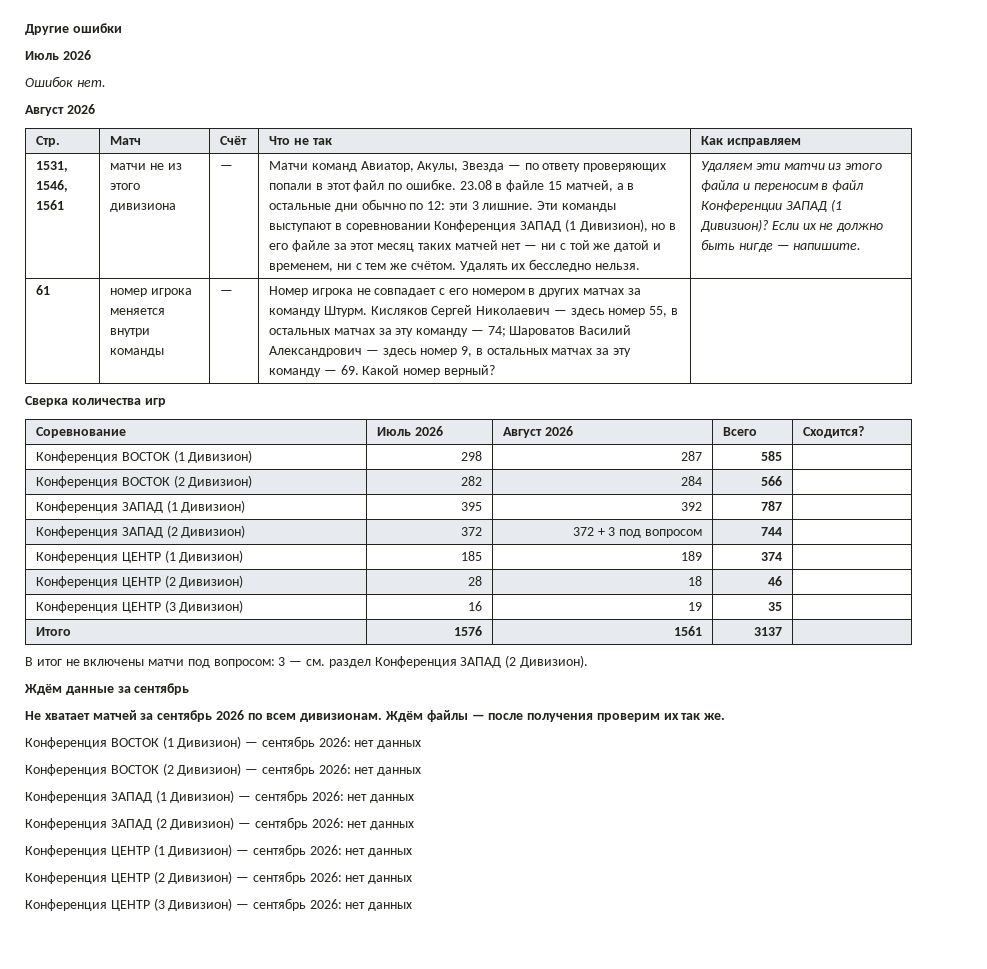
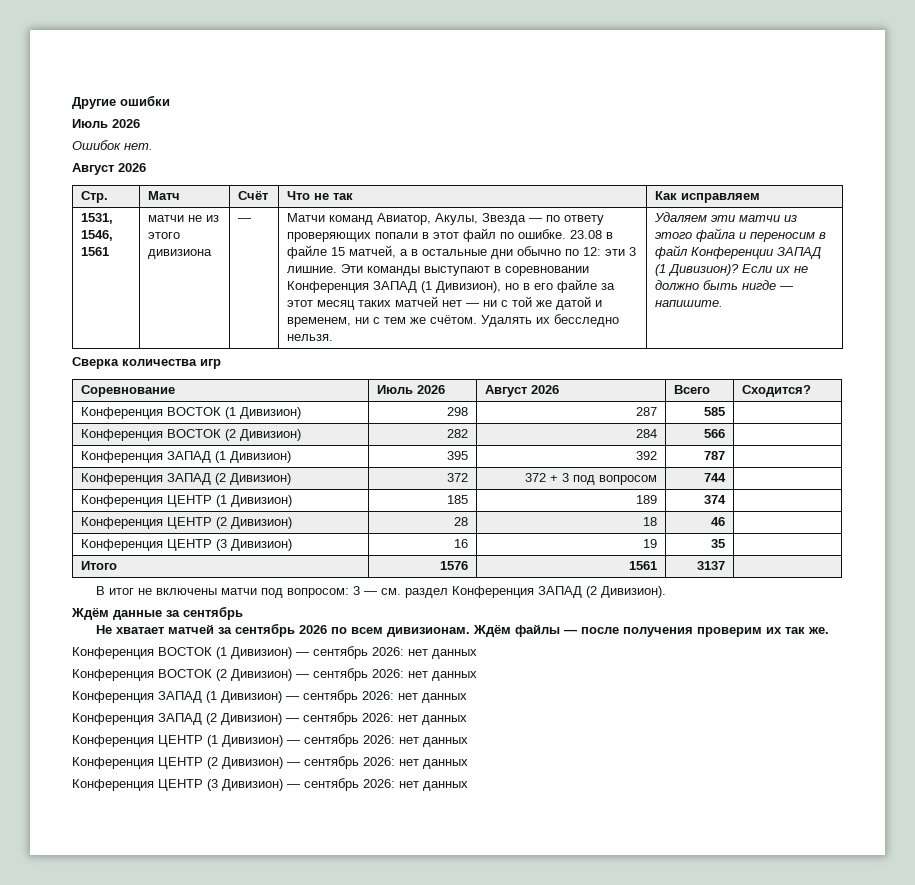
- 61 | номер игрока меняется внутри команды | — | Номер игрока не совпадает с его номером в других матчах за команду Штурм. Кисляков Сергей Николаевич — здесь номер 55, в остальных матчах за эту команду — 74; Шароватов Василий Александрович — здесь номер 9, в остальных матчах за эту команду — 69. Какой номер верный?

